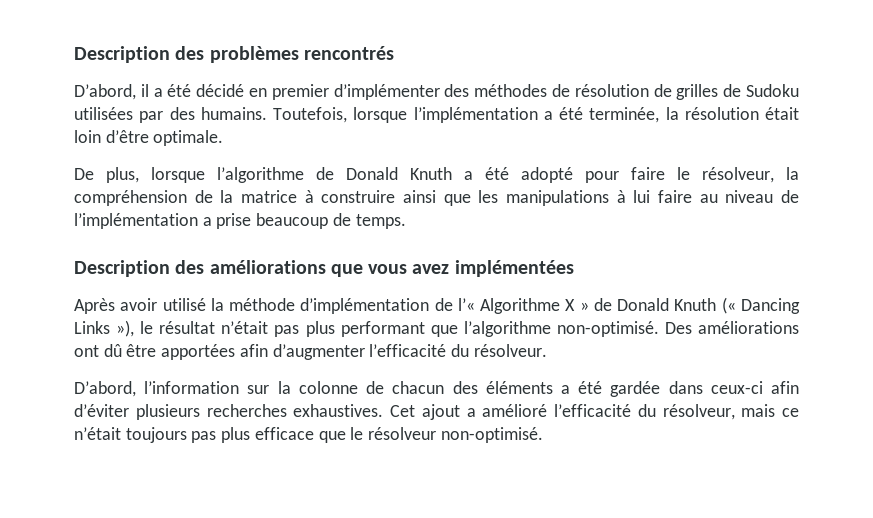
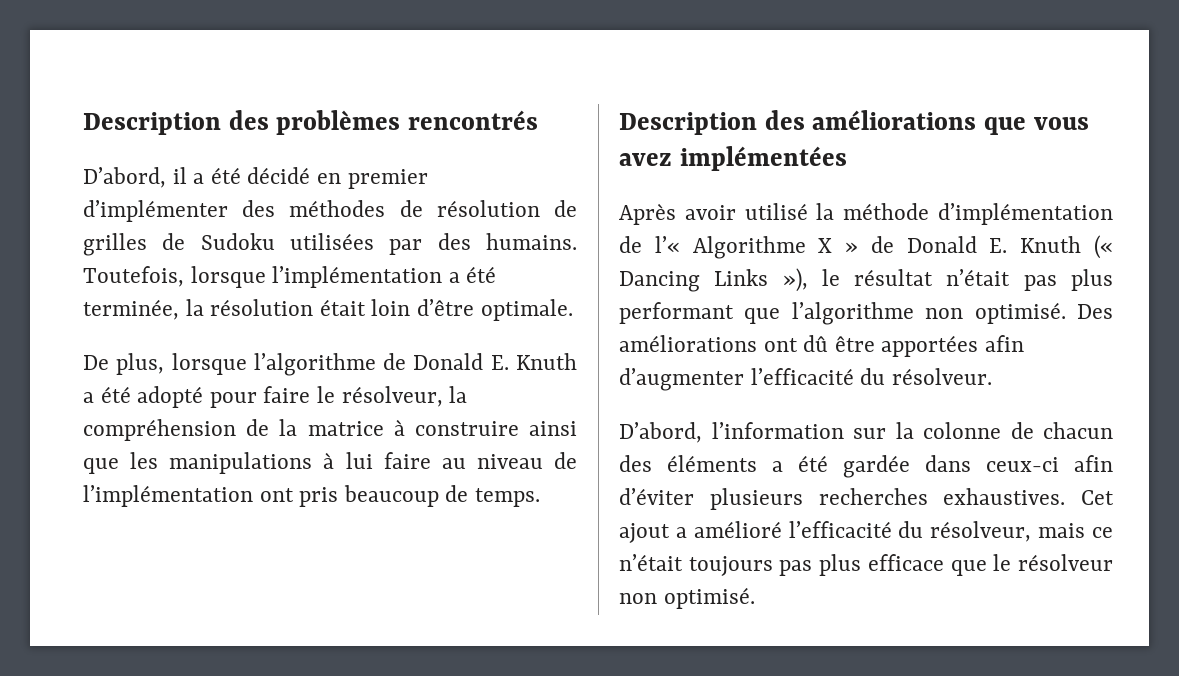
- De plus, lorsque l’algorithme de Donald Knuth a été adopté pour faire le résolveur, la compréhension de la matrice à construire ainsi que les manipulations à lui faire au niveau de l’implémentation a prise beaucoup de temps.
+ De plus, lorsque l’algorithme de Donald E. Knuth a été adopté pour faire le résolveur, la compréhension de la matrice à construire ainsi que les manipulations à lui faire au niveau de l’implémentation ont pris beaucoup de temps.
- Après avoir utilisé la méthode d’implémentation de l’« Algorithme X » de Donald Knuth (« Dancing Links »), le résultat n’était pas plus performant que l’algorithme non-optimisé.
+ Après avoir utilisé la méthode d’implémentation de l’« Algorithme X » de Donald E. Knuth (« Dancing Links »), le résultat n’était pas plus performant que l’algorithme non optimisé.
- Cet ajout a amélioré l’efficacité du résolveur, mais ce n’était toujours pas plus efficace que le résolveur non-optimisé.
+ Cet ajout a amélioré l’efficacité du résolveur, mais ce n’était toujours pas plus efficace que le résolveur non optimisé.

